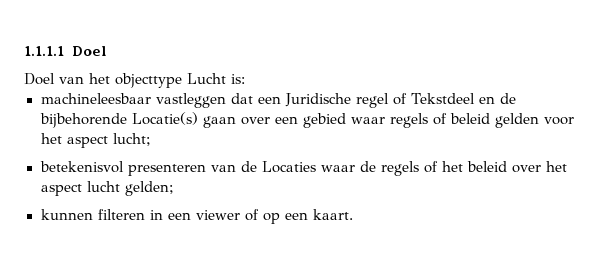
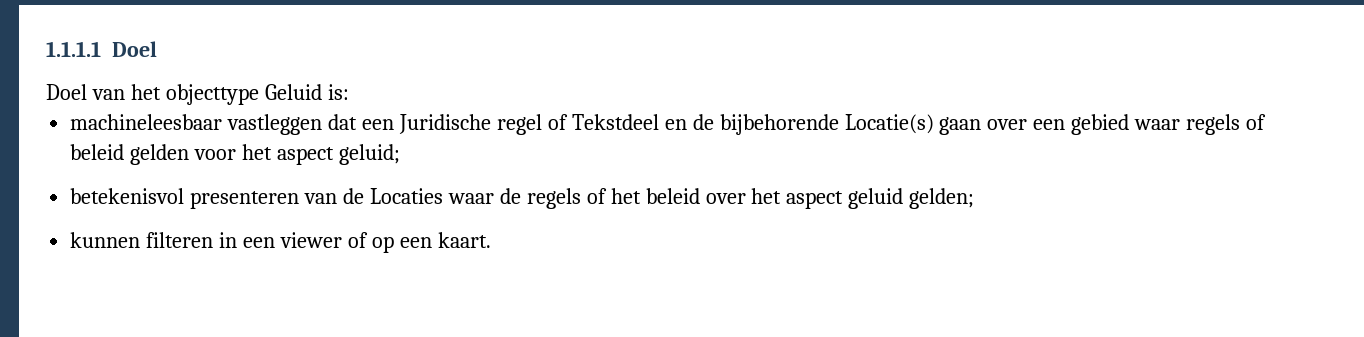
- Doel van het objecttype Lucht is:
+ Doel van het objecttype Geluid is:
- machineleesbaar vastleggen dat een Juridische regel of Tekstdeel en de bijbehorende Locatie(s) gaan over een gebied waar regels of beleid gelden voor het aspect lucht;
+ machineleesbaar vastleggen dat een Juridische regel of Tekstdeel en de bijbehorende Locatie(s) gaan over een gebied waar regels of beleid gelden voor het aspect geluid;
- betekenisvol presenteren van de Locaties waar de regels of het beleid over het aspect lucht gelden;
+ betekenisvol presenteren van de Locaties waar de regels of het beleid over het aspect geluid gelden;

